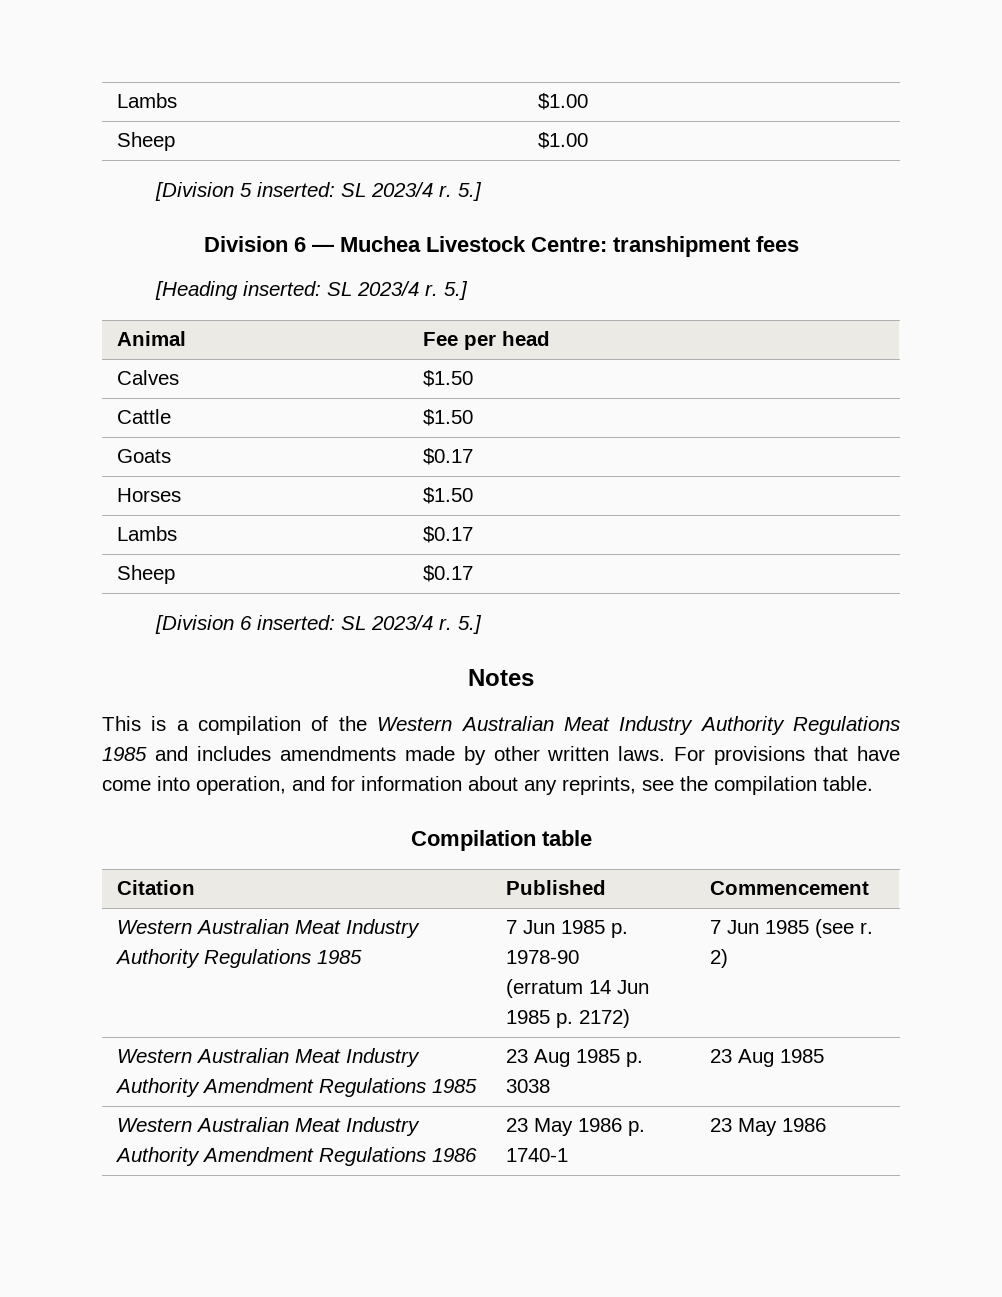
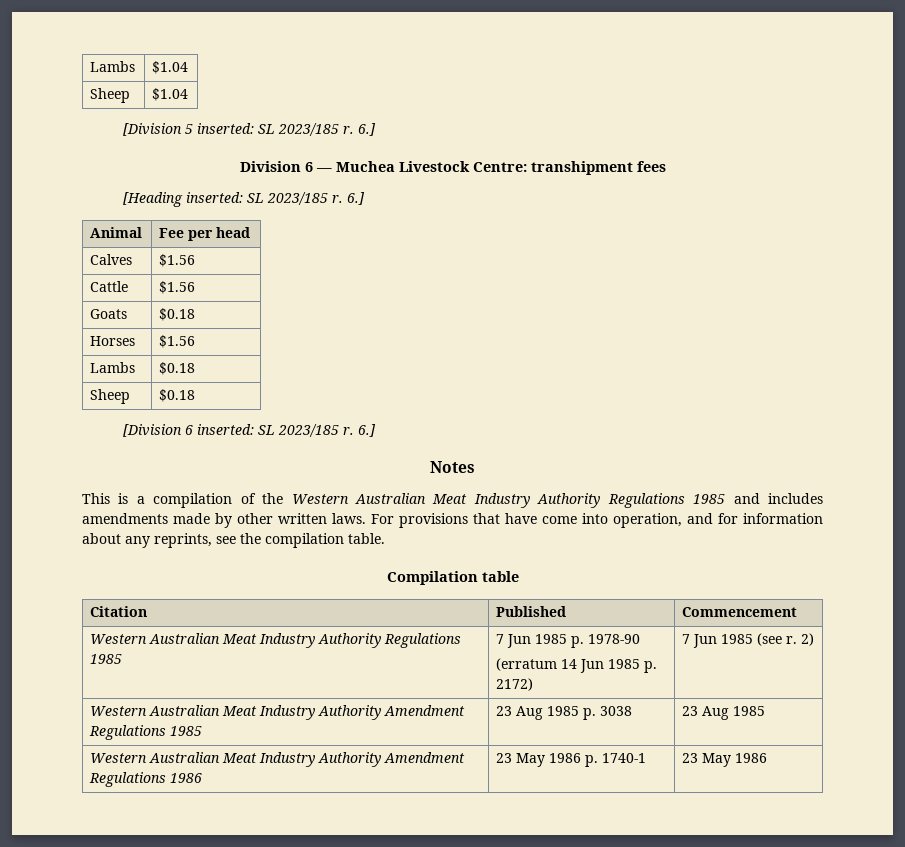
- Lambs | $1.00
- Sheep | $1.00
+ Lambs | $1.04
+ Sheep | $1.04
- [Division 5 inserted: SL 2023/4 r. 5.]
+ [Division 5 inserted: SL 2023/185 r. 6.]
- [Heading inserted: SL 2023/4 r. 5.]
+ [Heading inserted: SL 2023/185 r. 6.]
- Calves | $1.50
+ Calves | $1.56
- Cattle | $1.50
+ Cattle | $1.56
- Goats | $0.17
+ Goats | $0.18
- Horses | $1.50
- Lambs | $0.17
- Sheep | $0.17
+ Horses | $1.56
+ Lambs | $0.18
+ Sheep | $0.18
- [Division 6 inserted: SL 2023/4 r. 5.]
+ [Division 6 inserted: SL 2023/185 r. 6.]

